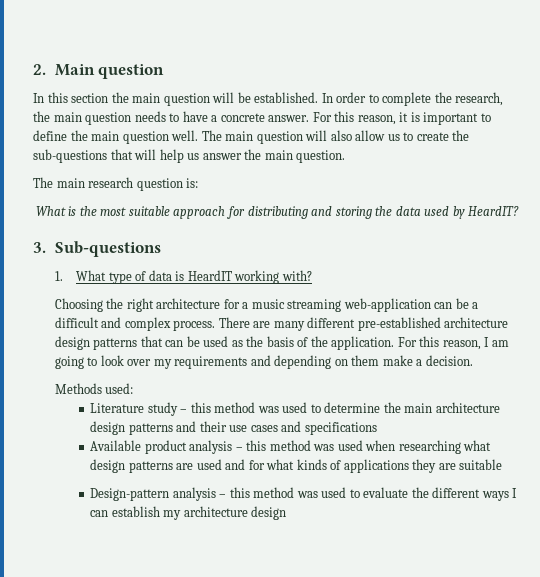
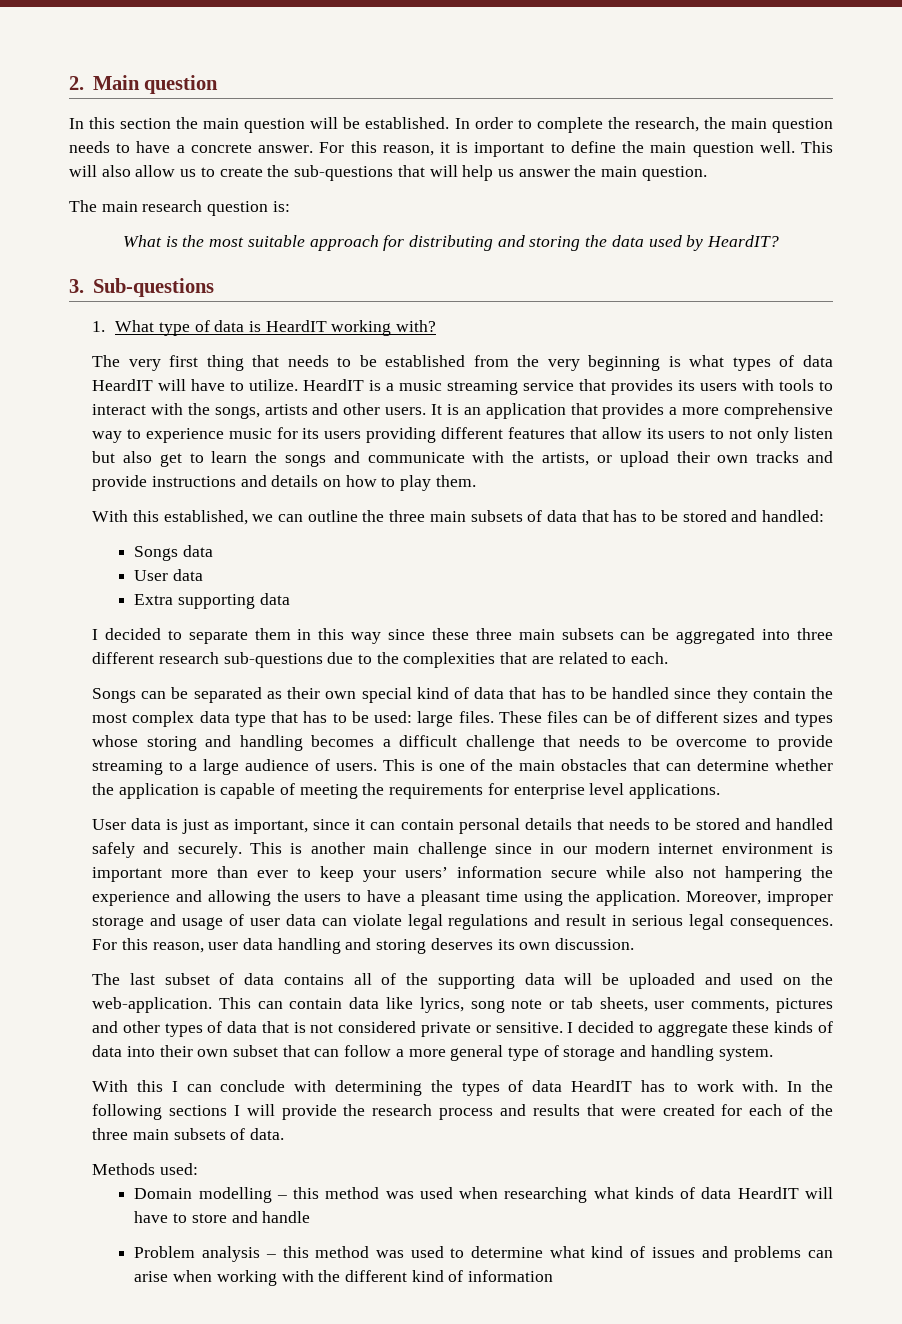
- The main question will also allow us to create the sub-questions that will help us answer the main question.
+ This will also allow us to create the sub-questions that will help us answer the main question.
- Choosing the right architecture for a music streaming web-application can be a difficult and complex process. There are many different pre-established architecture design patterns that can be used as the basis of the application. For this reason, I am going to look over my requirements and depending on them make a decision.
+ The very first thing that needs to be established from the very beginning is what types of data HeardIT will have to utilize. HeardIT is a music streaming service that provides its users with tools to interact with the songs, artists and other users. It is an application that provides a more comprehensive way to experience music for its users providing different features that allow its users to not only listen but also get to learn the songs and communicate with the artists, or upload their own tracks and provide instructions and details on how to play them.
+ With this established, we can outline the three main subsets of data that has to be stored and handled:
+ Songs data
+ User data
+ Extra supporting data
+ I decided to separate them in this way since these three main subsets can be aggregated into three different research sub-questions due to the complexities that are related to each.
+ Songs can be separated as their own special kind of data that has to be handled since they contain the most complex data type that has to be used: large files. These files can be of different sizes and types whose storing and handling becomes a difficult challenge that needs to be overcome to provide streaming to a large audience of users. This is one of the main obstacles that can determine whether the application is capable of meeting the requirements for enterprise level applications.
+ User data is just as important, since it can contain personal details that needs to be stored and handled safely and securely. This is another main challenge since in our modern internet environment is important more than ever to keep your users’ information secure while also not hampering the experience and allowing the users to have a pleasant time using the application. Moreover, improper storage and usage of user data can violate legal regulations and result in serious legal consequences. For this reason, user data handling and storing deserves its own discussion.
+ The last subset of data contains all of the supporting data will be uploaded and used on the web-application. This can contain data like lyrics, song note or tab sheets, user comments, pictures and other types of data that is not considered private or sensitive. I decided to aggregate these kinds of data into their own subset that can follow a more general type of storage and handling system.
+ With this I can conclude with determining the types of data HeardIT has to work with. In the following sections I will provide the research process and results that were created for each of the three main subsets of data.
  Methods used:
- Literature study – this method was used to determine the main architecture design patterns and their use cases and specifications
- Available product analysis – this method was used when researching what design patterns are used and for what kinds of applications they are suitable
- Design-pattern analysis – this method was used to evaluate the different ways I can establish my architecture design
+ Domain modelling – this method was used when researching what kinds of data HeardIT will have to store and handle
+ Problem analysis – this method was used to determine what kind of issues and problems can arise when working with the different kind of information

